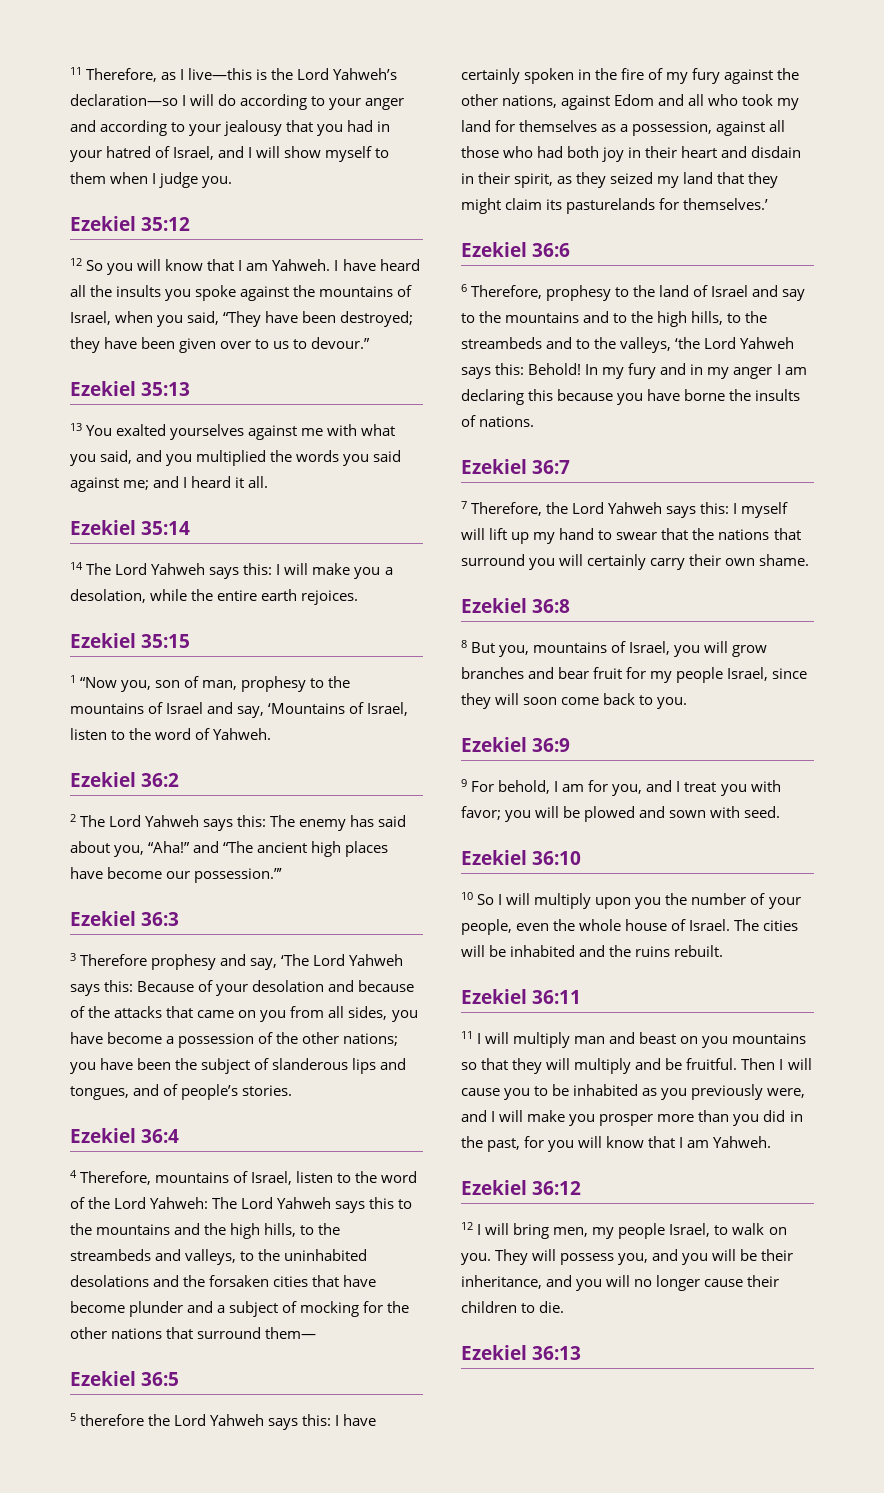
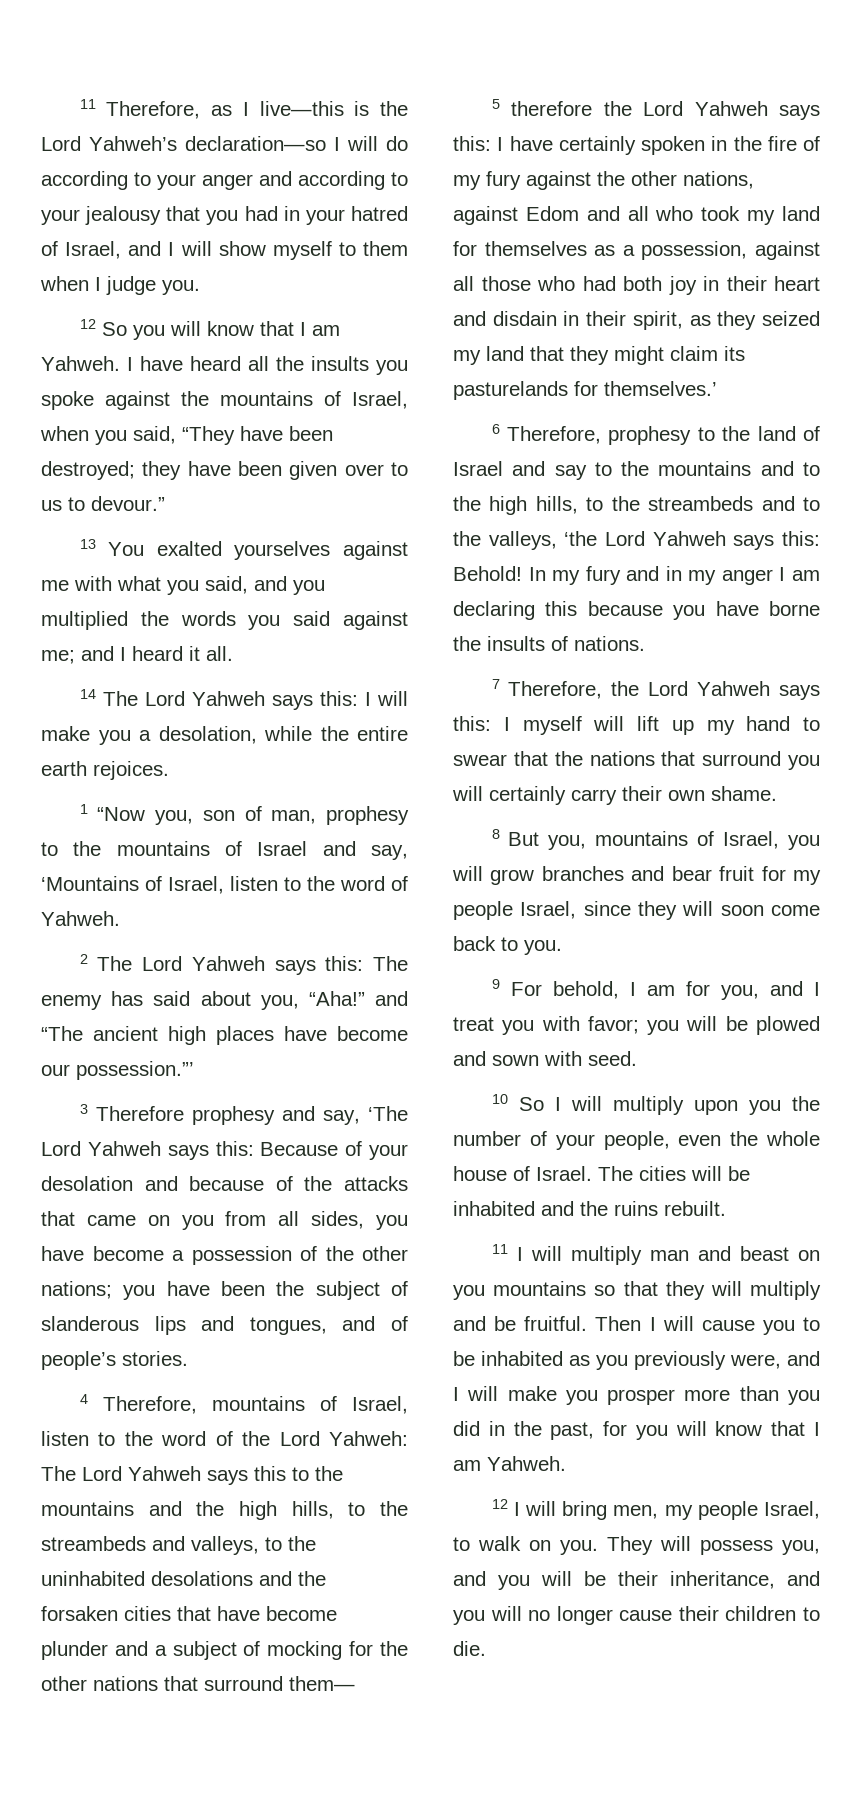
- Ezekiel 35:12
- Ezekiel 35:13
- Ezekiel 35:14
- Ezekiel 35:15
- Ezekiel 36:2
- Ezekiel 36:3
- Ezekiel 36:4
- Ezekiel 36:5
- Ezekiel 36:6
- Ezekiel 36:7
- Ezekiel 36:8
- Ezekiel 36:9
- Ezekiel 36:10
- Ezekiel 36:11
- Ezekiel 36:12
- Ezekiel 36:13

